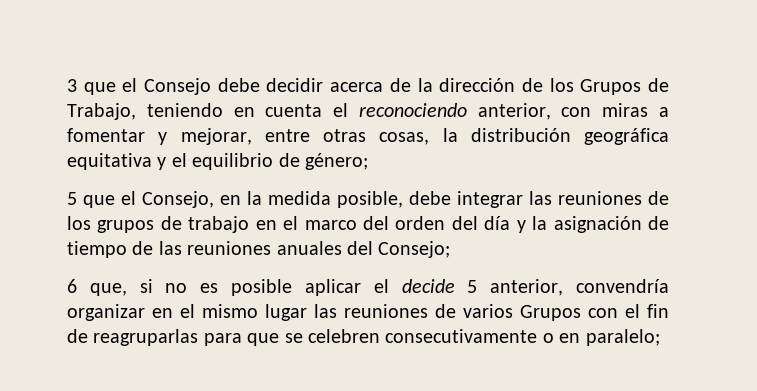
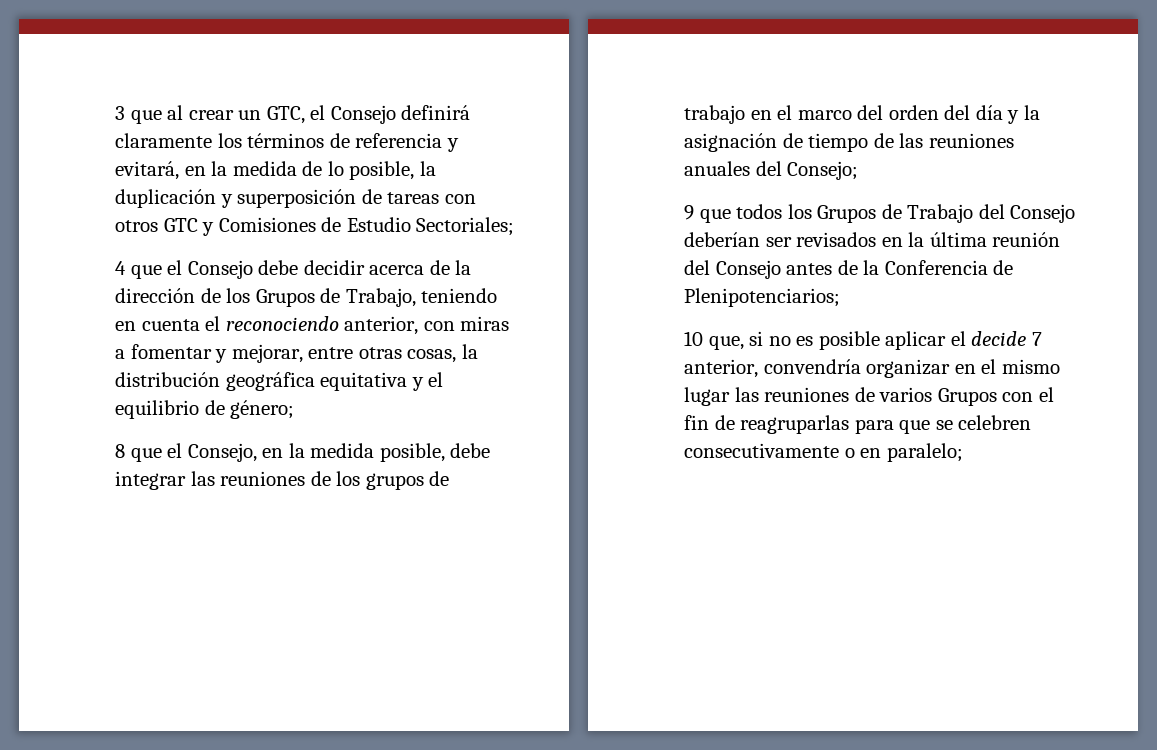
- 3 que el Consejo debe decidir acerca de la dirección de los Grupos de Trabajo, teniendo en cuenta el reconociendo anterior, con miras a fomentar y mejorar, entre otras cosas, la distribución geográfica equitativa y el equilibrio de género;
+ 3 que al crear un GTC, el Consejo definirá claramente los términos de referencia y evitará, en la medida de lo posible, la duplicación y superposición de tareas con otros GTC y Comisiones de Estudio Sectoriales;
+ 4 que el Consejo debe decidir acerca de la dirección de los Grupos de Trabajo, teniendo en cuenta el reconociendo anterior, con miras a fomentar y mejorar, entre otras cosas, la distribución geográfica equitativa y el equilibrio de género;
- 5 que el Consejo, en la medida posible, debe integrar las reuniones de los grupos de trabajo en el marco del orden del día y la asignación de tiempo de las reuniones anuales del Consejo;
+ 8 que el Consejo, en la medida posible, debe integrar las reuniones de los grupos de trabajo en el marco del orden del día y la asignación de tiempo de las reuniones anuales del Consejo;
- 6 que, si no es posible aplicar el decide 5 anterior, convendría organizar en el mismo lugar las reuniones de varios Grupos con el fin de reagruparlas para que se celebren consecutivamente o en paralelo;
+ 9 que todos los Grupos de Trabajo del Consejo deberían ser revisados en la última reunión del Consejo antes de la Conferencia de Plenipotenciarios;
+ 10 que, si no es posible aplicar el decide 7 anterior, convendría organizar en el mismo lugar las reuniones de varios Grupos con el fin de reagruparlas para que se celebren consecutivamente o en paralelo;

